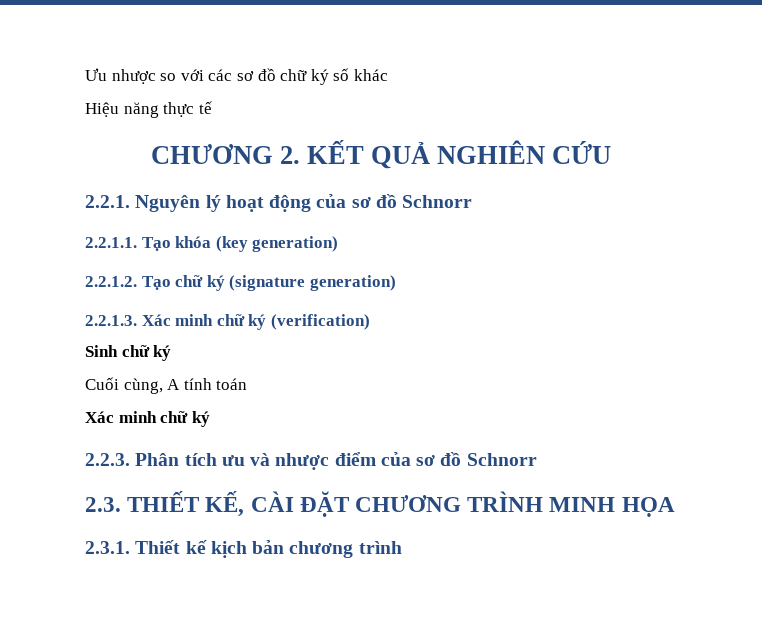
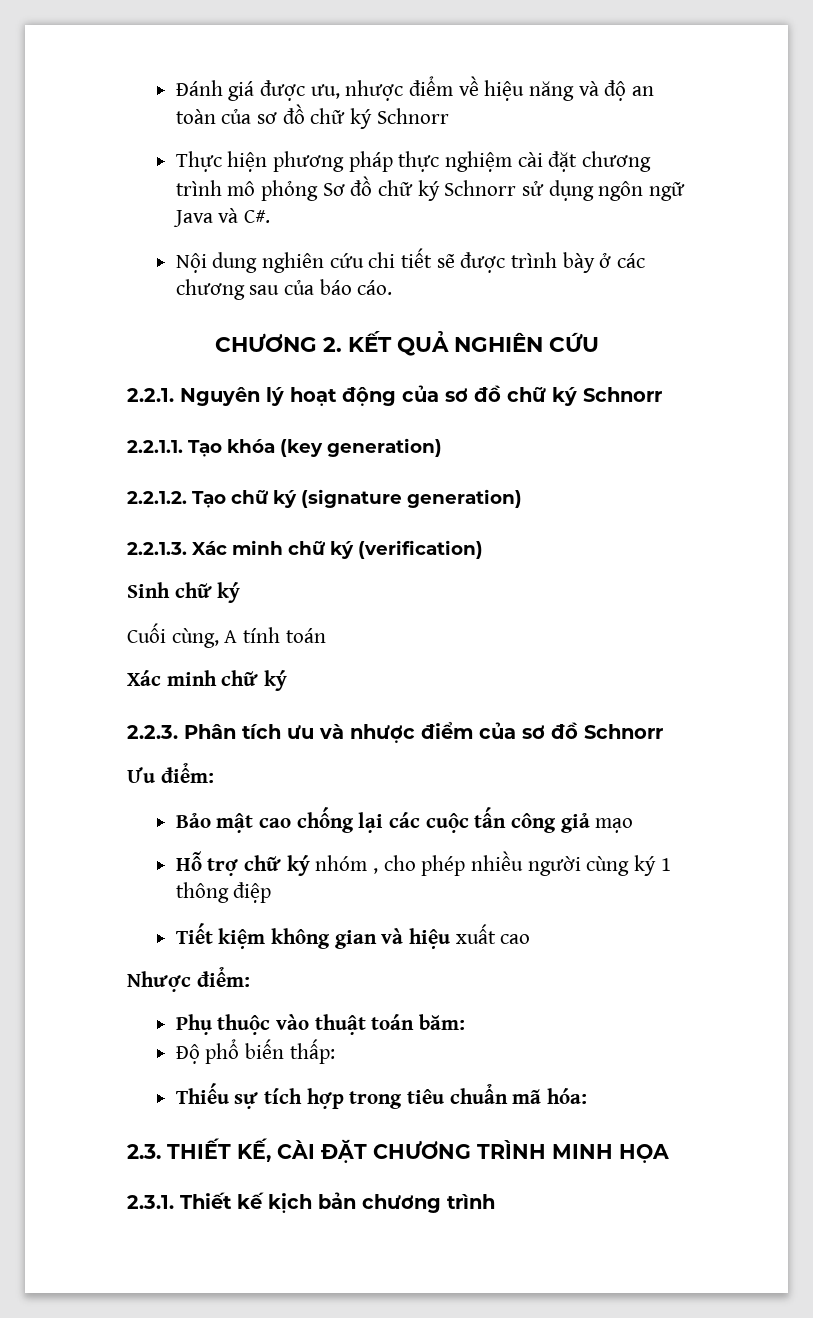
- Ưu nhược so với các sơ đồ chữ ký số khác
- Hiệu năng thực tế
+ Đánh giá được ưu, nhược điểm về hiệu năng và độ an toàn của sơ đồ chữ ký Schnorr
+ Thực hiện phương pháp thực nghiệm cài đặt chương trình mô phỏng Sơ đồ chữ ký Schnorr sử dụng ngôn ngữ Java và C#.
+ Nội dung nghiên cứu chi tiết sẽ được trình bày ở các chương sau của báo cáo.
- 2.2.1. Nguyên lý hoạt động của sơ đồ Schnorr
+ 2.2.1. Nguyên lý hoạt động của sơ đồ chữ ký Schnorr
+ Ưu điểm:
+ Bảo mật cao chống lại các cuộc tấn công giả mạo
+ Hỗ trợ chữ ký nhóm , cho phép nhiều người cùng ký 1 thông điệp
+ Tiết kiệm không gian và hiệu xuất cao
+ Nhược điểm:
+ Phụ thuộc vào thuật toán băm:
+ Độ phổ biến thấp:
+ Thiếu sự tích hợp trong tiêu chuẩn mã hóa:

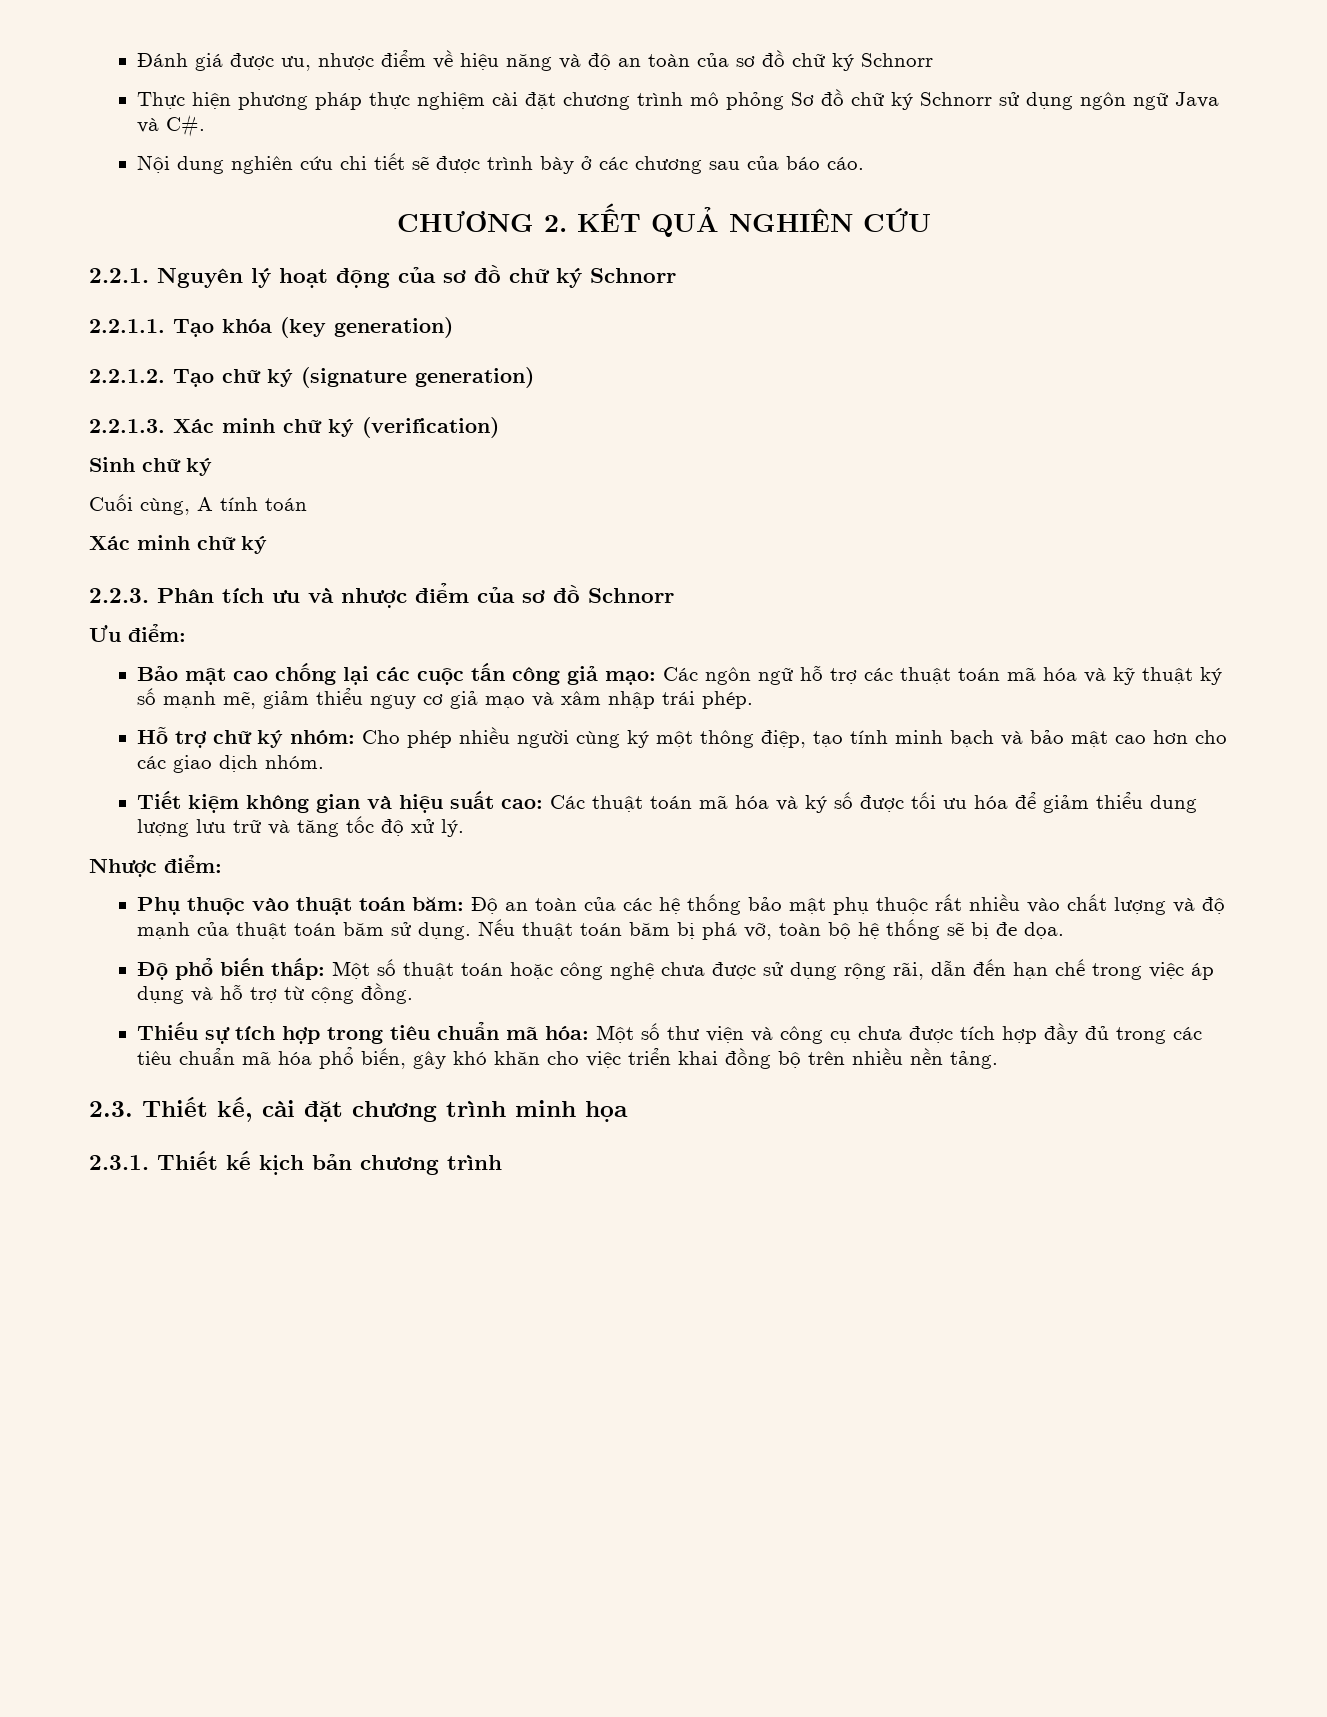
- Bảo mật cao chống lại các cuộc tấn công giả mạo
+ Bảo mật cao chống lại các cuộc tấn công giả mạo: Các ngôn ngữ hỗ trợ các thuật toán mã hóa và kỹ thuật ký số mạnh mẽ, giảm thiểu nguy cơ giả mạo và xâm nhập trái phép.
- Hỗ trợ chữ ký nhóm , cho phép nhiều người cùng ký 1 thông điệp
+ Hỗ trợ chữ ký nhóm: Cho phép nhiều người cùng ký một thông điệp, tạo tính minh bạch và bảo mật cao hơn cho các giao dịch nhóm.
- Tiết kiệm không gian và hiệu xuất cao
+ Tiết kiệm không gian và hiệu suất cao: Các thuật toán mã hóa và ký số được tối ưu hóa để giảm thiểu dung lượng lưu trữ và tăng tốc độ xử lý.
- Phụ thuộc vào thuật toán băm:
- Độ phổ biến thấp:
+ Phụ thuộc vào thuật toán băm: Độ an toàn của các hệ thống bảo mật phụ thuộc rất nhiều vào chất lượng và độ mạnh của thuật toán băm sử dụng. Nếu thuật toán băm bị phá vỡ, toàn bộ hệ thống sẽ bị đe dọa.
+ Độ phổ biến thấp: Một số thuật toán hoặc công nghệ chưa được sử dụng rộng rãi, dẫn đến hạn chế trong việc áp dụng và hỗ trợ từ cộng đồng.
- Thiếu sự tích hợp trong tiêu chuẩn mã hóa:
- 2.3. THIẾT KẾ, CÀI ĐẶT CHƯƠNG TRÌNH MINH HỌA
+ Thiếu sự tích hợp trong tiêu chuẩn mã hóa: Một số thư viện và công cụ chưa được tích hợp đầy đủ trong các tiêu chuẩn mã hóa phổ biến, gây khó khăn cho việc triển khai đồng bộ trên nhiều nền tảng.
+ 2.3. Thiết kế, cài đặt chương trình minh họa

